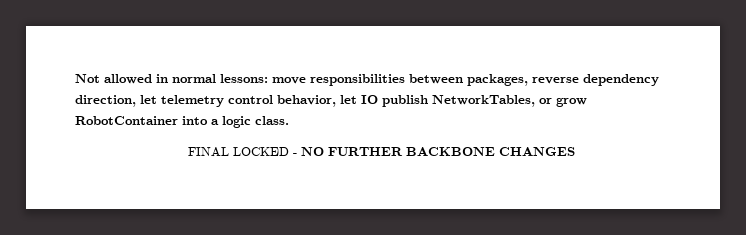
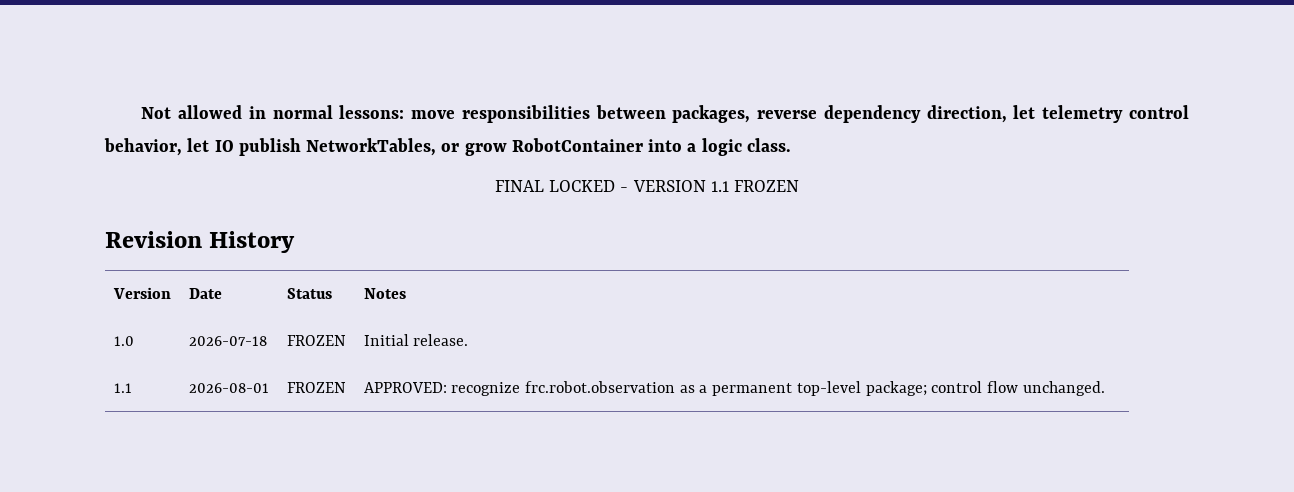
- FINAL LOCKED - NO FURTHER BACKBONE CHANGES
+ FINAL LOCKED - VERSION 1.1 FROZEN
+ Revision History
+ Version | Date | Status | Notes
+ 1.0 | 2026-07-18 | FROZEN | Initial release.
+ 1.1 | 2026-08-01 | FROZEN | APPROVED: recognize frc.robot.observation as a permanent top-level package; control flow unchanged.

